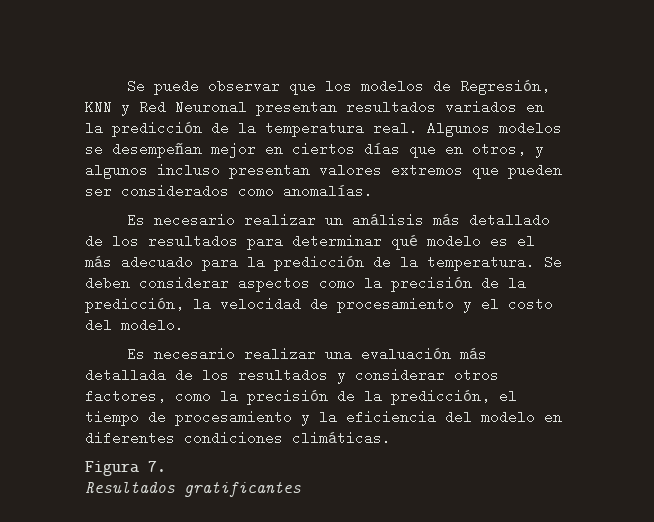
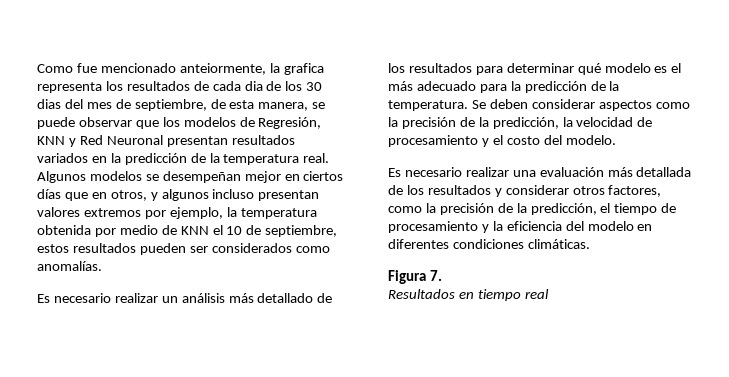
- Se puede observar que los modelos de Regresión, KNN y Red Neuronal presentan resultados variados en la predicción de la temperatura real.
+ Como fue mencionado anteiormente, la grafica representa los resultados de cada dia de los 30 dias del mes de septiembre, de esta manera, se puede observar que los modelos de Regresión, KNN y Red Neuronal presentan resultados variados en la predicción de la temperatura real.
- Algunos modelos se desempeñan mejor en ciertos días que en otros, y algunos incluso presentan valores extremos que pueden ser considerados como anomalías.
+ Algunos modelos se desempeñan mejor en ciertos días que en otros, y algunos incluso presentan valores extremos por ejemplo, la temperatura obtenida por medio de KNN el 10 de septiembre, estos resultados pueden ser considerados como anomalías.
- Resultados gratificantes
+ Resultados en tiempo real

